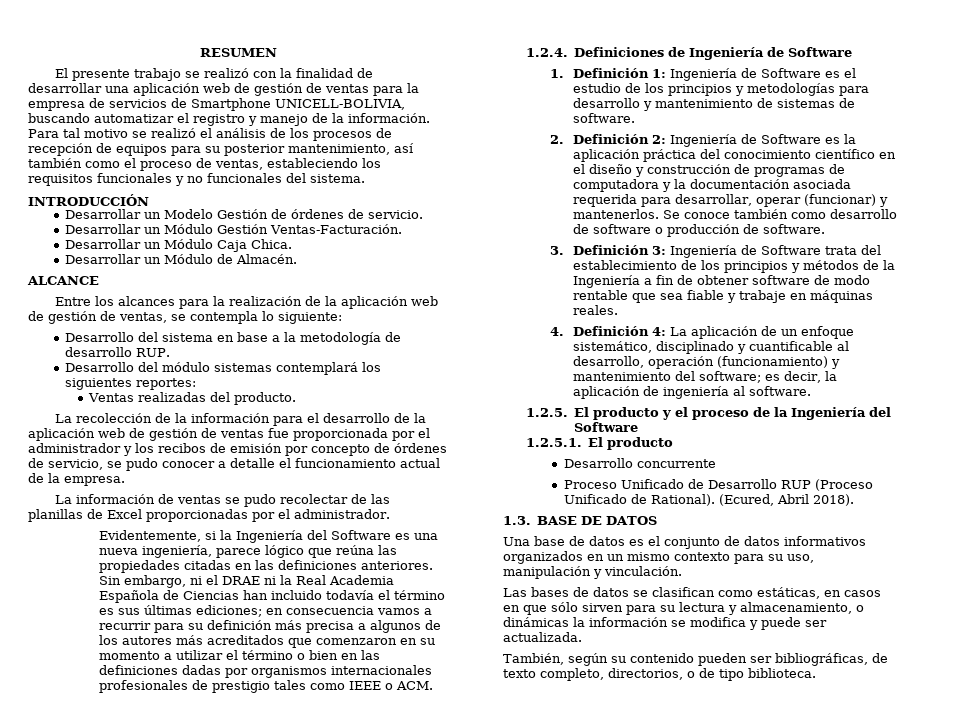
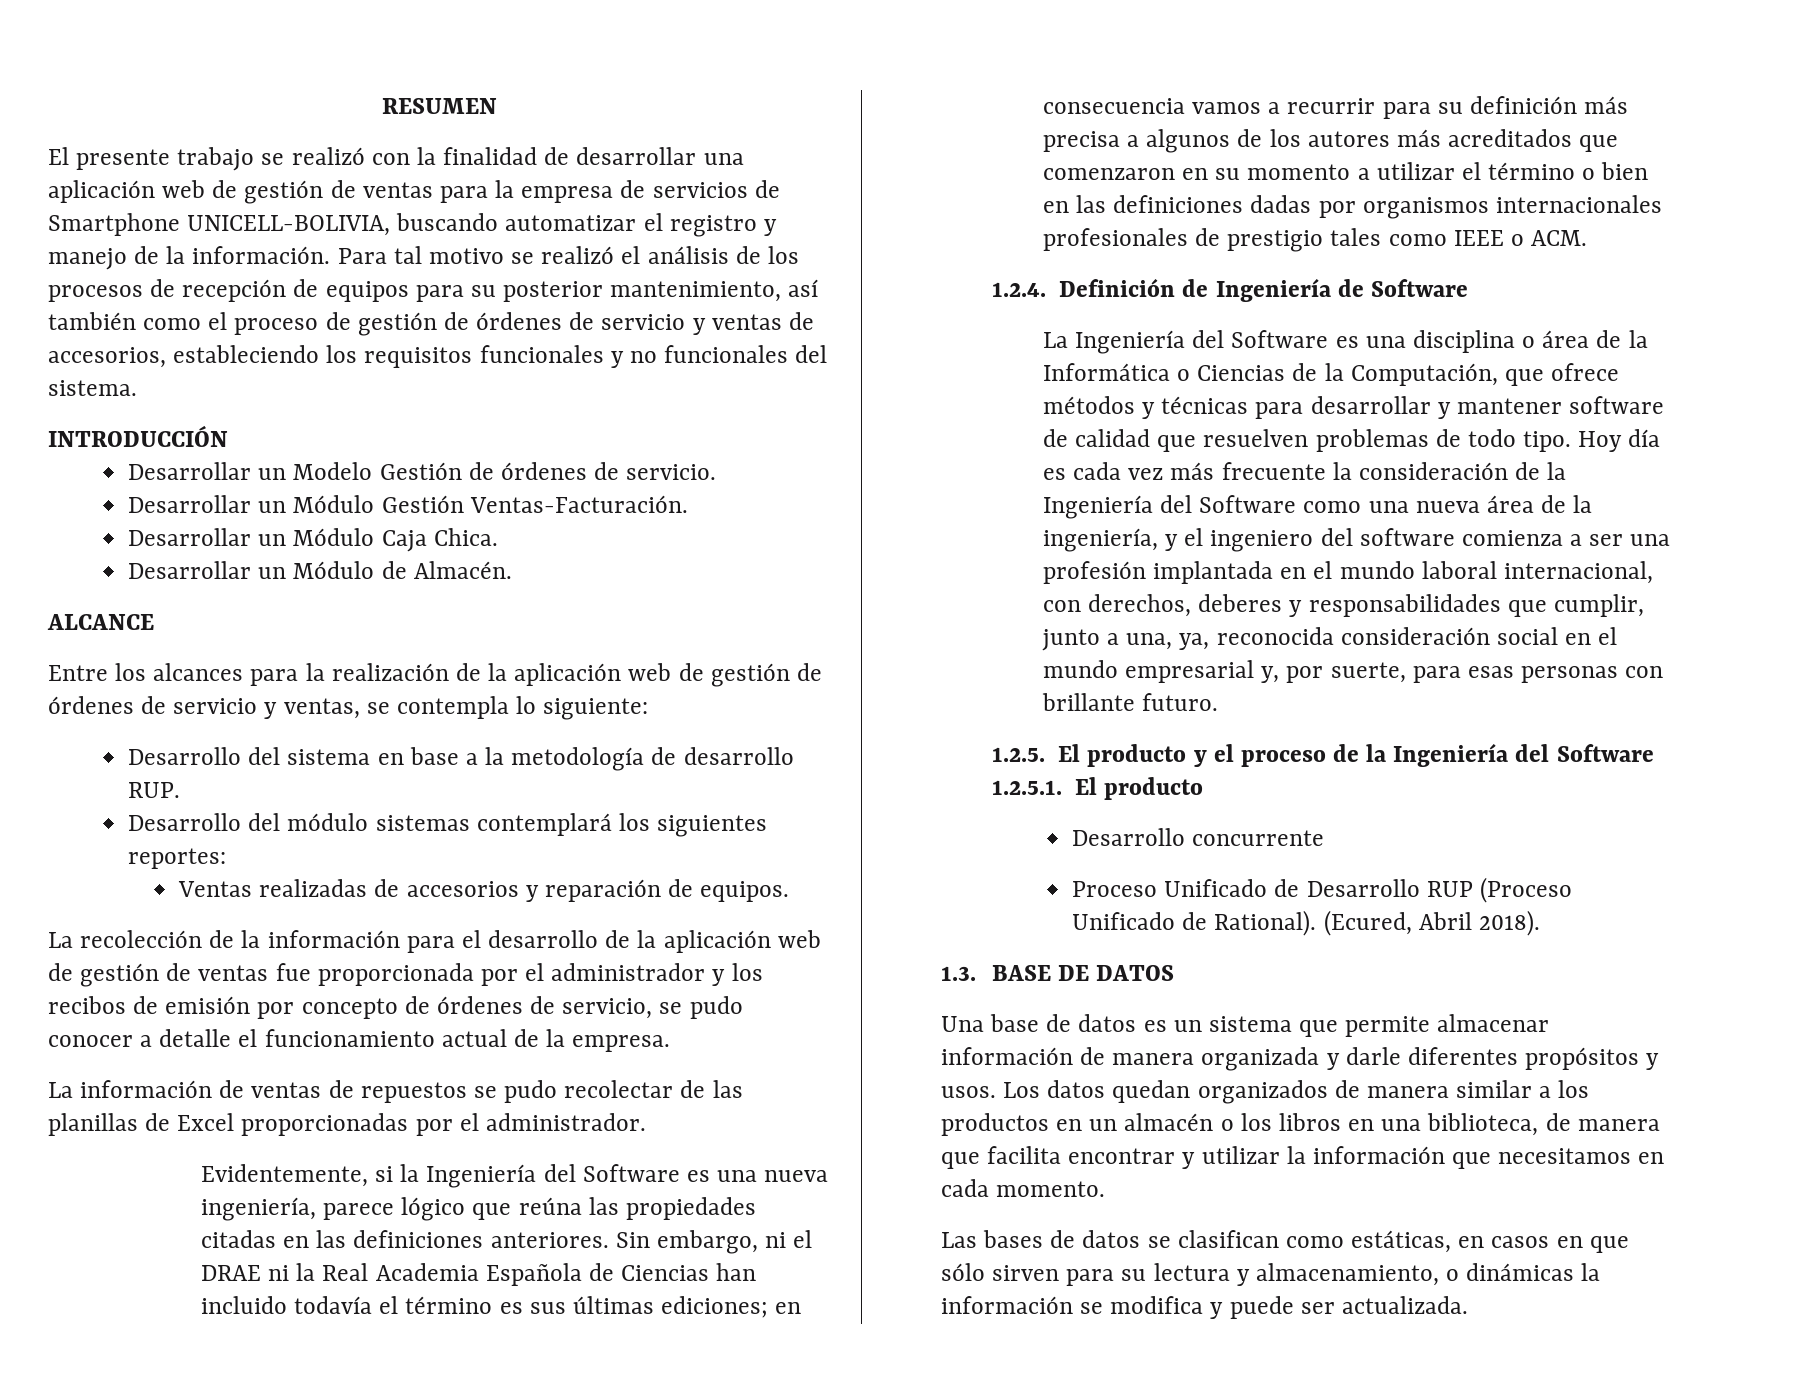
- Para tal motivo se realizó el análisis de los procesos de recepción de equipos para su posterior mantenimiento, así también como el proceso de ventas, estableciendo los requisitos funcionales y no funcionales del sistema.
+ Para tal motivo se realizó el análisis de los procesos de recepción de equipos para su posterior mantenimiento, así también como el proceso de gestión de órdenes de servicio y ventas de accesorios, estableciendo los requisitos funcionales y no funcionales del sistema.
- Entre los alcances para la realización de la aplicación web de gestión de ventas, se contempla lo siguiente:
+ Entre los alcances para la realización de la aplicación web de gestión de órdenes de servicio y ventas, se contempla lo siguiente:
- Ventas realizadas del producto.
+ Ventas realizadas de accesorios y reparación de equipos.
- La información de ventas se pudo recolectar de las planillas de Excel proporcionadas por el administrador.
+ La información de ventas de repuestos se pudo recolectar de las planillas de Excel proporcionadas por el administrador.
- 1.2.4. Definiciones de Ingeniería de Software
+ 1.2.4. Definición de Ingeniería de Software
- 1. Definición 1: Ingeniería de Software es el estudio de los principios y metodologías para desarrollo y mantenimiento de sistemas de software.
- 2. Definición 2: Ingeniería de Software es la aplicación práctica del conocimiento científico en el diseño y construcción de programas de computadora y la documentación asociada requerida para desarrollar, operar (funcionar) y mantenerlos. Se conoce también como desarrollo de software o producción de software.
- 3. Definición 3: Ingeniería de Software trata del establecimiento de los principios y métodos de la Ingeniería a fin de obtener software de modo rentable que sea fiable y trabaje en máquinas reales.
- 4. Definición 4: La aplicación de un enfoque sistemático, disciplinado y cuantificable al desarrollo, operación (funcionamiento) y mantenimiento del software; es decir, la aplicación de ingeniería al software.
+ La Ingeniería del Software es una disciplina o área de la Informática o Ciencias de la Computación, que ofrece métodos y técnicas para desarrollar y mantener software de calidad que resuelven problemas de todo tipo. Hoy día es cada vez más frecuente la consideración de la Ingeniería del Software como una nueva área de la ingeniería, y el ingeniero del software comienza a ser una profesión implantada en el mundo laboral internacional, con derechos, deberes y responsabilidades que cumplir, junto a una, ya, reconocida consideración social en el mundo empresarial y, por suerte, para esas personas con brillante futuro.
- Una base de datos es el conjunto de datos informativos organizados en un mismo contexto para su uso, manipulación y vinculación.
+ Una base de datos es un sistema que permite almacenar información de manera organizada y darle diferentes propósitos y usos. Los datos quedan organizados de manera similar a los productos en un almacén o los libros en una biblioteca, de manera que facilita encontrar y utilizar la información que necesitamos en cada momento.
- También, según su contenido pueden ser bibliográficas, de texto completo, directorios, o de tipo biblioteca.

